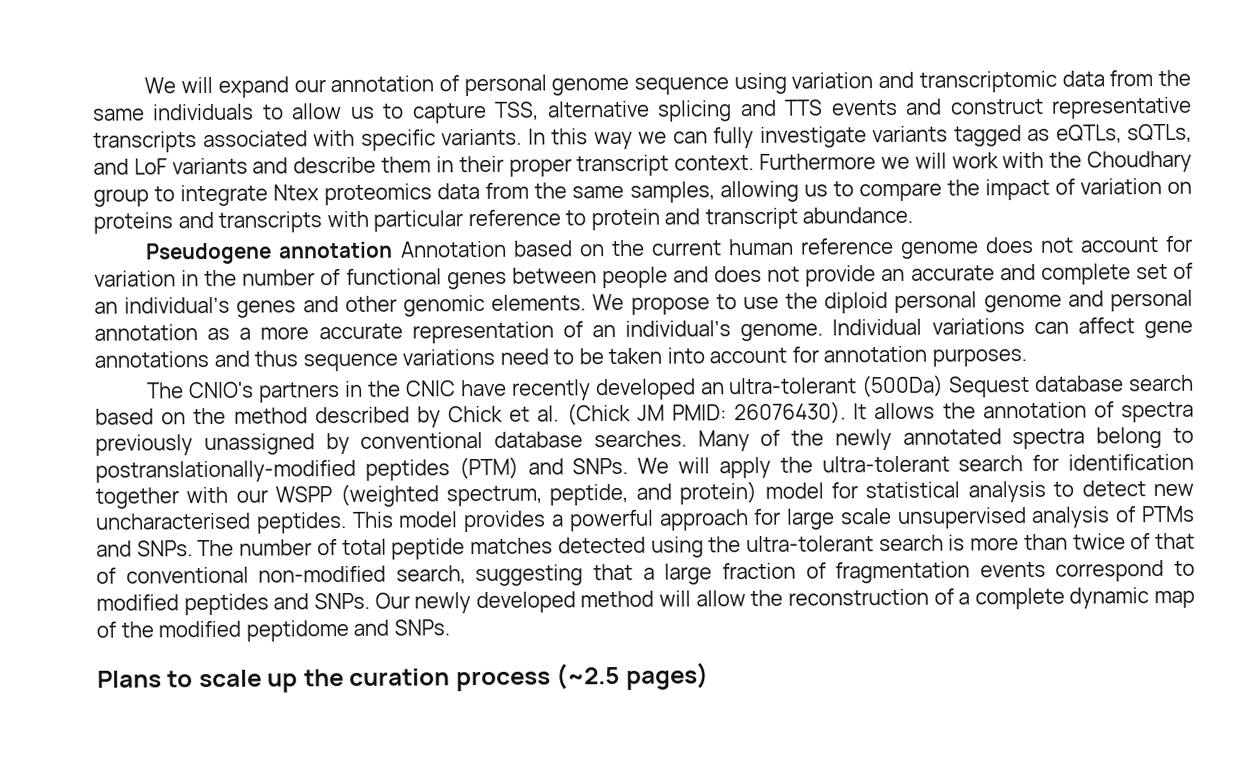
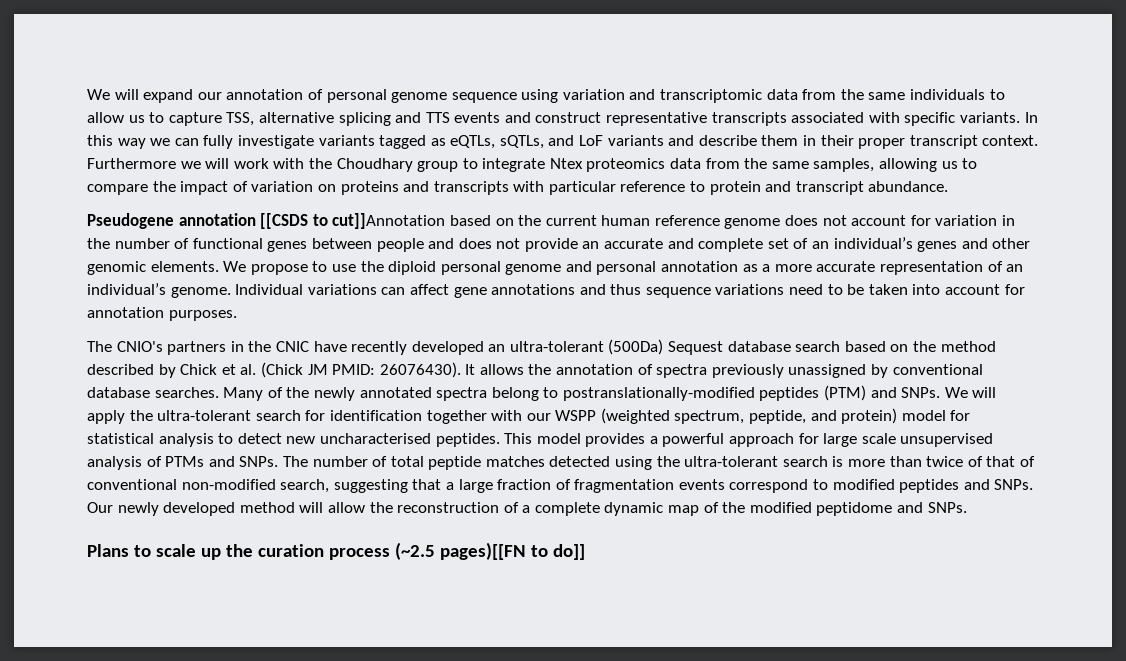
- Pseudogene annotation Annotation based on the current human reference genome does not account for variation in the number of functional genes between people and does not provide an accurate and complete set of an individual’s genes and other genomic elements.
+ Pseudogene annotation [[CSDS to cut]]Annotation based on the current human reference genome does not account for variation in the number of functional genes between people and does not provide an accurate and complete set of an individual’s genes and other genomic elements.
- Plans to scale up the curation process (~2.5 pages)
+ Plans to scale up the curation process (~2.5 pages)[[FN to do]]

